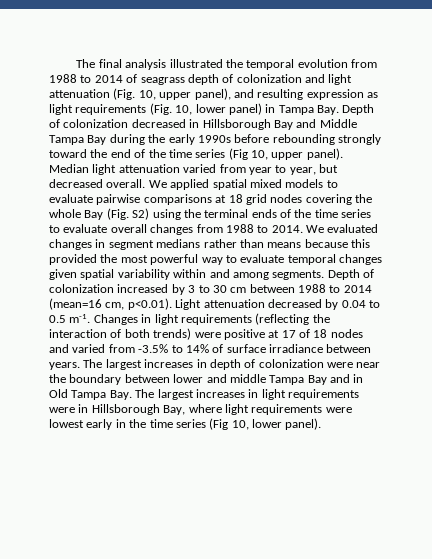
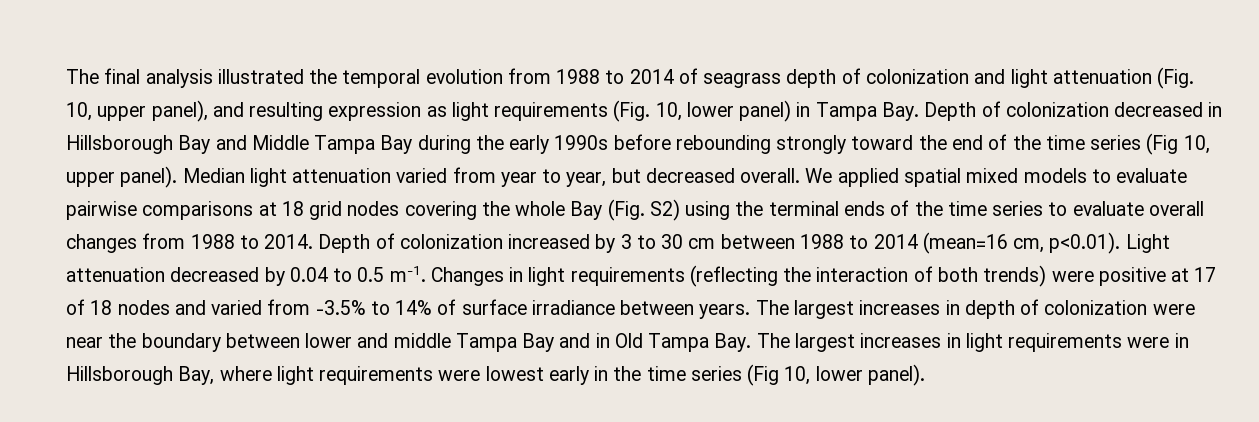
- We evaluated changes in segment medians rather than means because this provided the most powerful way to evaluate temporal changes given spatial variability within and among segments.

